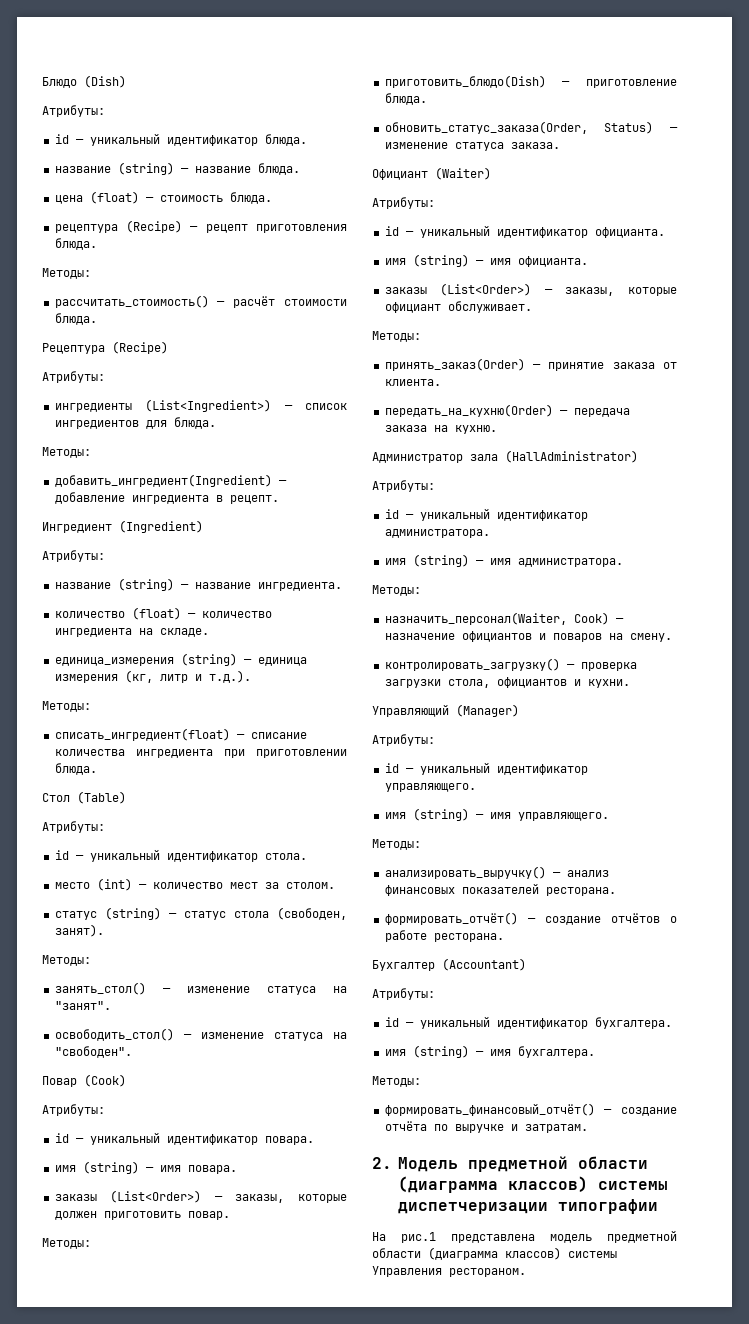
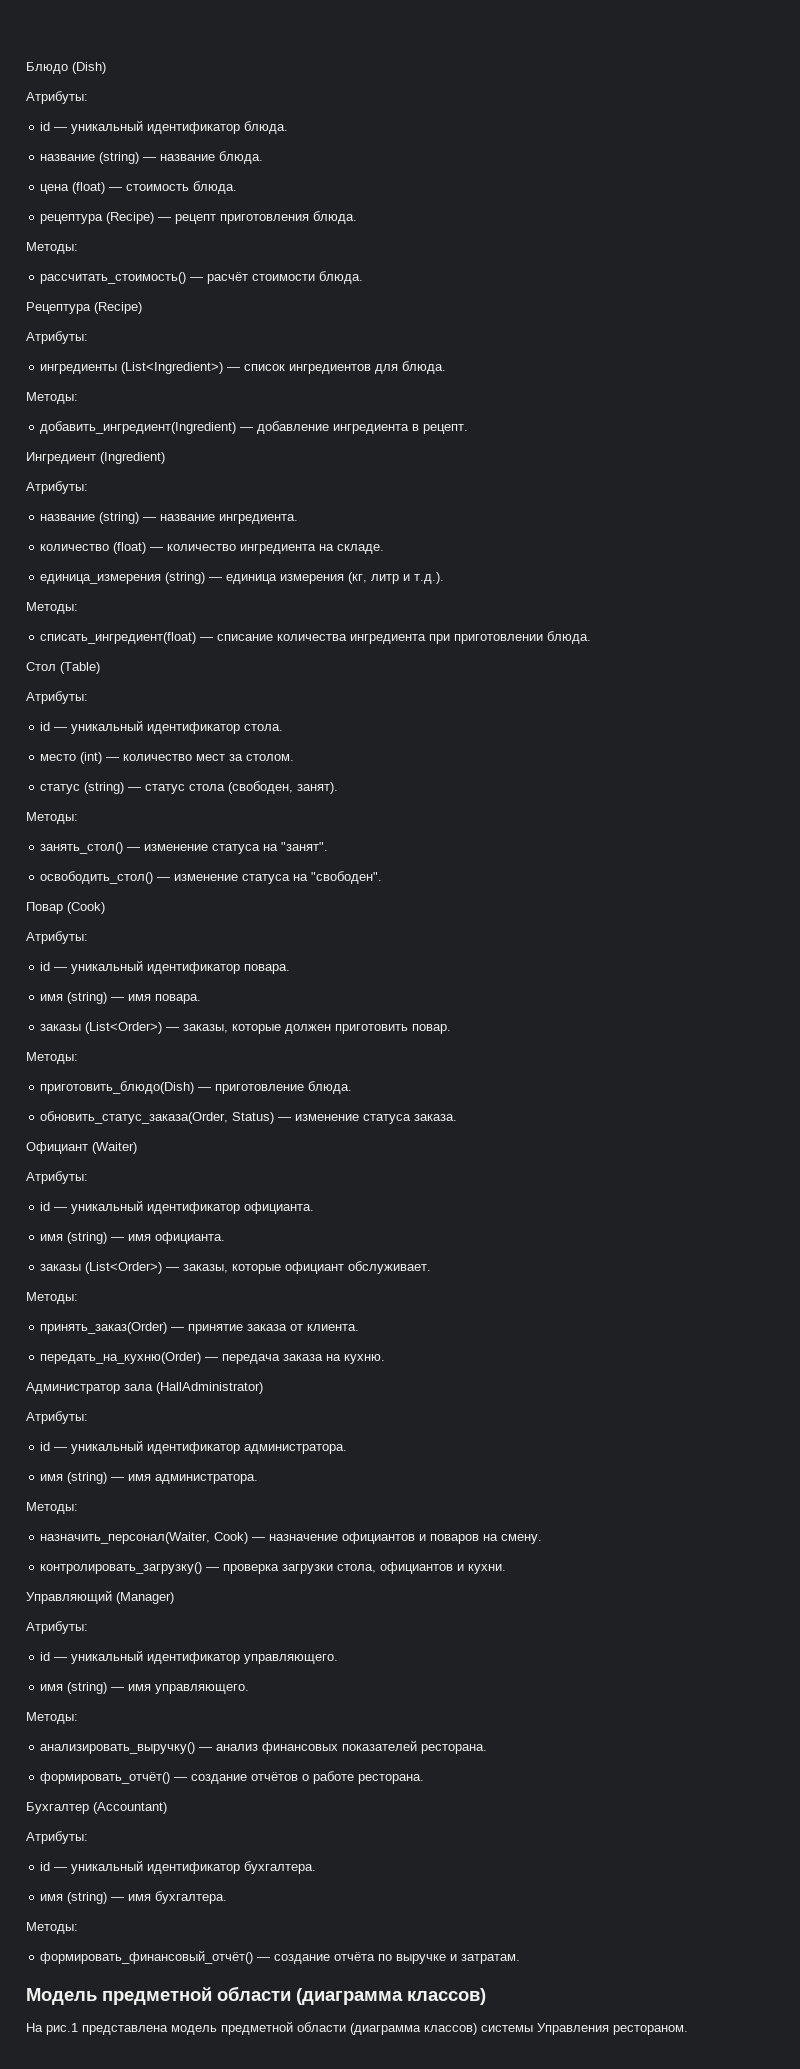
- 2. Модель предметной области (диаграмма классов) системы диспетчеризации типографии
+ Модель предметной области (диаграмма классов)

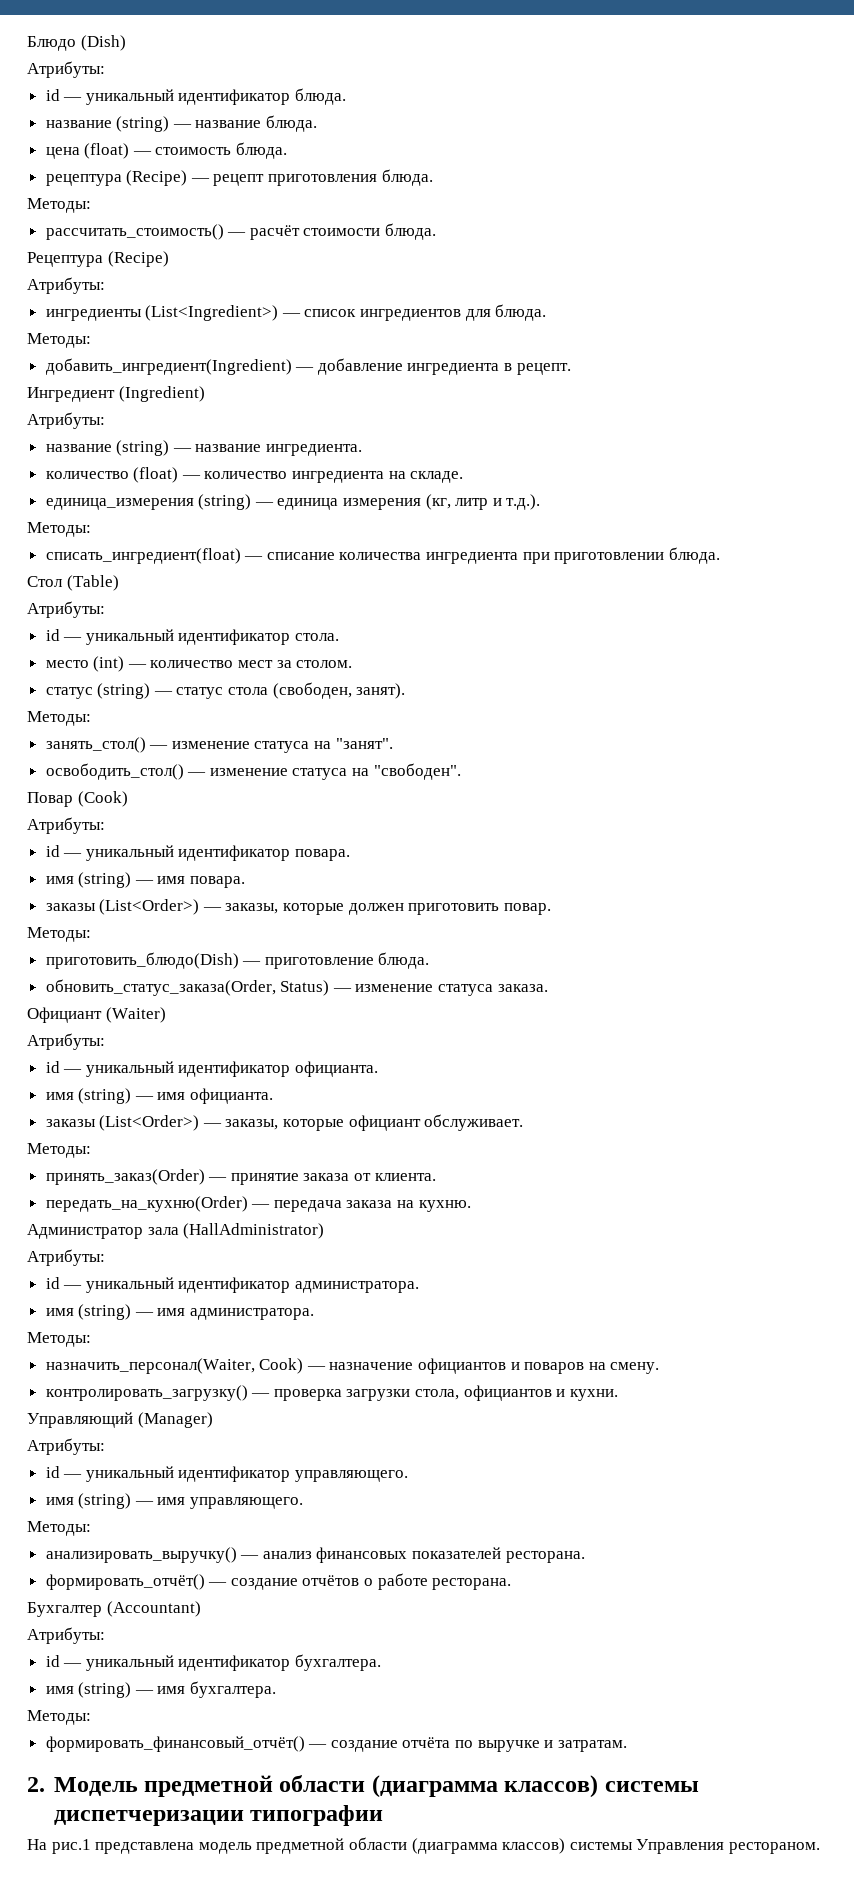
- Модель предметной области (диаграмма классов)
+ 2. Модель предметной области (диаграмма классов) системы диспетчеризации типографии

